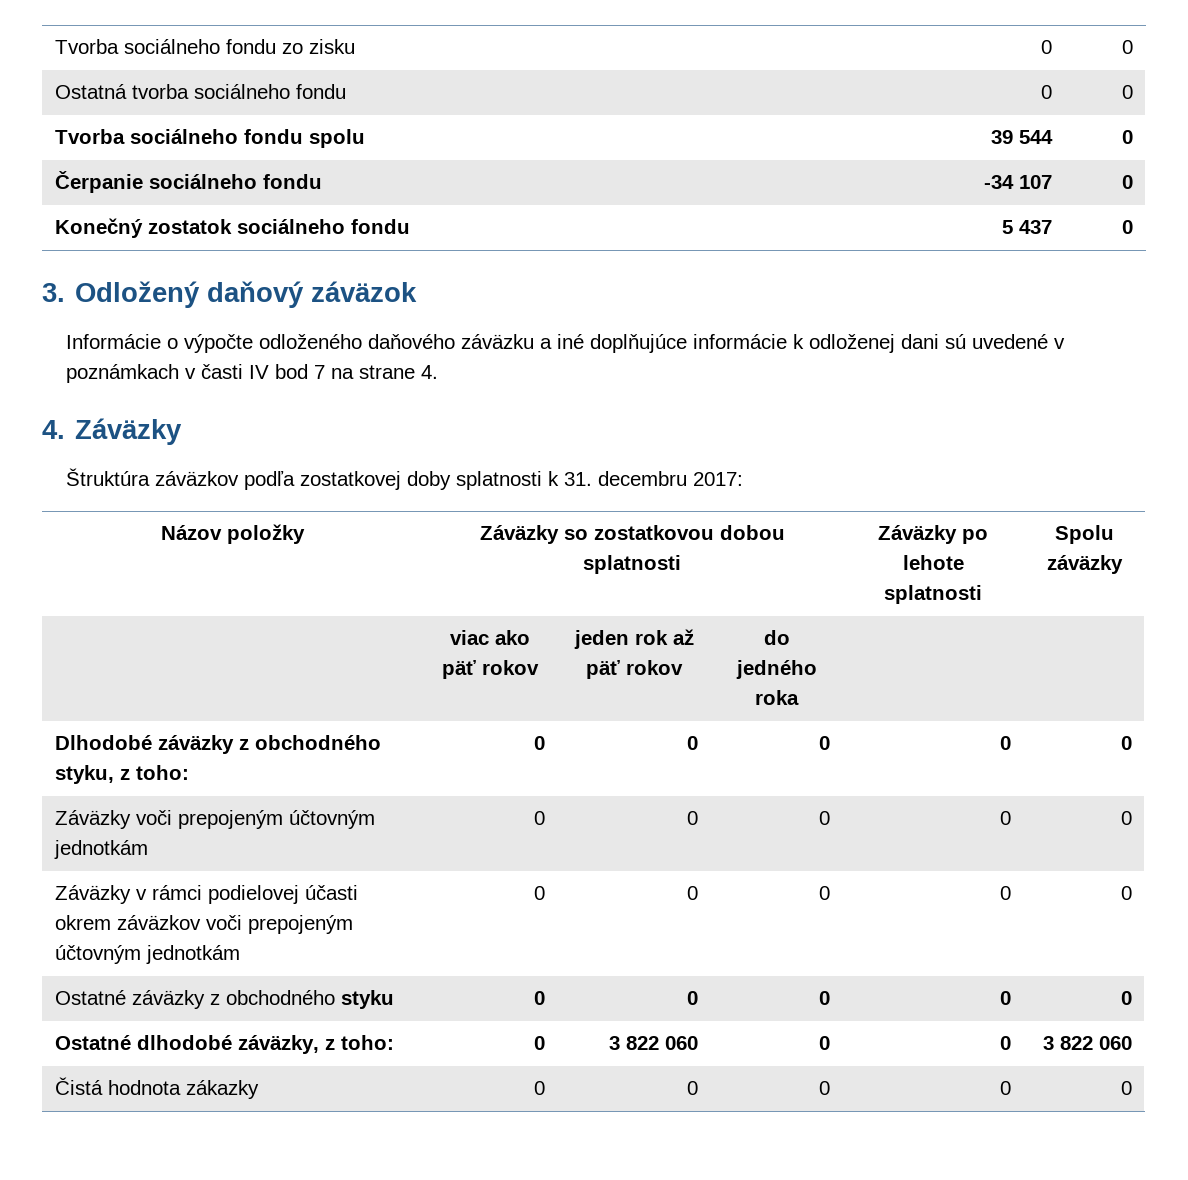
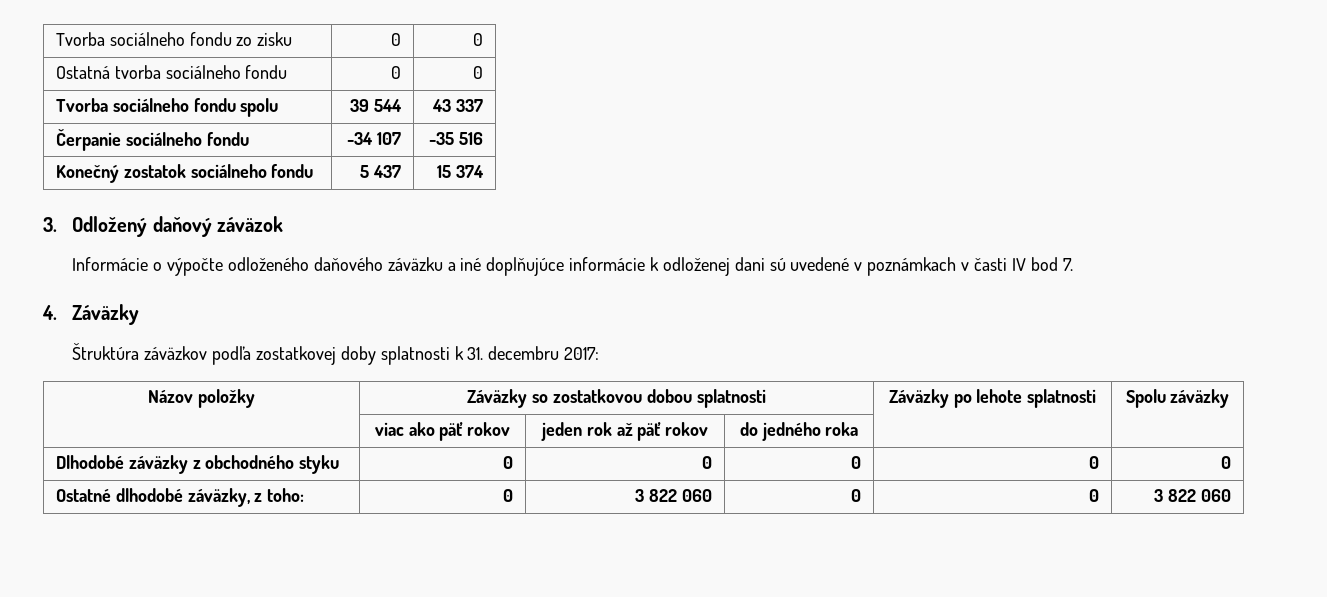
- Tvorba sociálneho fondu spolu | 39 544 | 0
+ Tvorba sociálneho fondu spolu | 39 544 | 43 337
- Čerpanie sociálneho fondu | -34 107 | 0
+ Čerpanie sociálneho fondu | -34 107 | -35 516
- Konečný zostatok sociálneho fondu | 5 437 | 0
+ Konečný zostatok sociálneho fondu | 5 437 | 15 374
- Informácie o výpočte odloženého daňového záväzku a iné doplňujúce informácie k odloženej dani sú uvedené v poznámkach v časti IV bod 7 na strane 4.
+ Informácie o výpočte odloženého daňového záväzku a iné doplňujúce informácie k odloženej dani sú uvedené v poznámkach v časti IV bod 7.
- Dlhodobé záväzky z obchodného styku, z toho: | 0 | 0 | 0 | 0 | 0
- Záväzky voči prepojeným účtovným jednotkám | 0 | 0 | 0 | 0 | 0
- Záväzky v rámci podielovej účasti okrem záväzkov voči prepojeným účtovným jednotkám | 0 | 0 | 0 | 0 | 0
- Ostatné záväzky z obchodného styku | 0 | 0 | 0 | 0 | 0
+ Dlhodobé záväzky z obchodného styku | 0 | 0 | 0 | 0 | 0
- Čistá hodnota zákazky | 0 | 0 | 0 | 0 | 0

